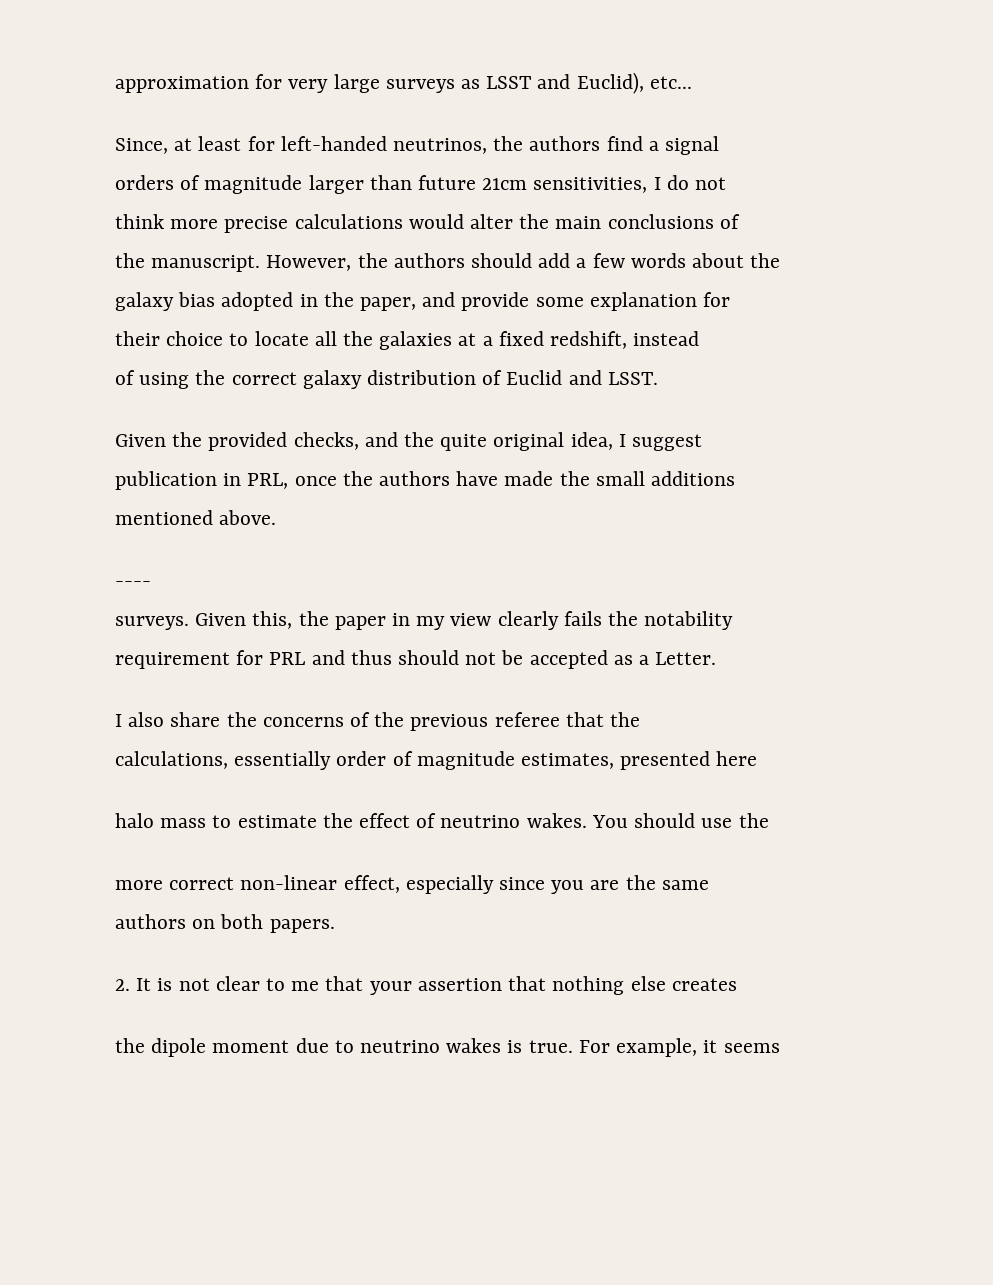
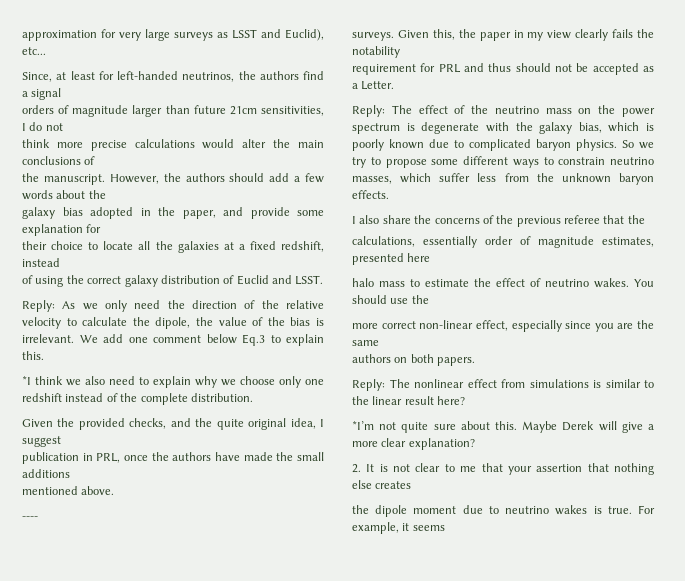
+ Reply: As we only need the direction of the relative velocity to calculate the dipole, the value of the bias is irrelevant. We add one comment below Eq.3 to explain this.
+ *I think we also need to explain why we choose only one redshift instead of the complete distribution.
+ Reply: The effect of the neutrino mass on the power spectrum is degenerate with the galaxy bias, which is poorly known due to complicated baryon physics. So we try to propose some different ways to constrain neutrino masses, which suffer less from the unknown baryon effects.
+ Reply: The nonlinear effect from simulations is similar to the linear result here?
+ *I’m not quite sure about this. Maybe Derek will give a more clear explanation?

